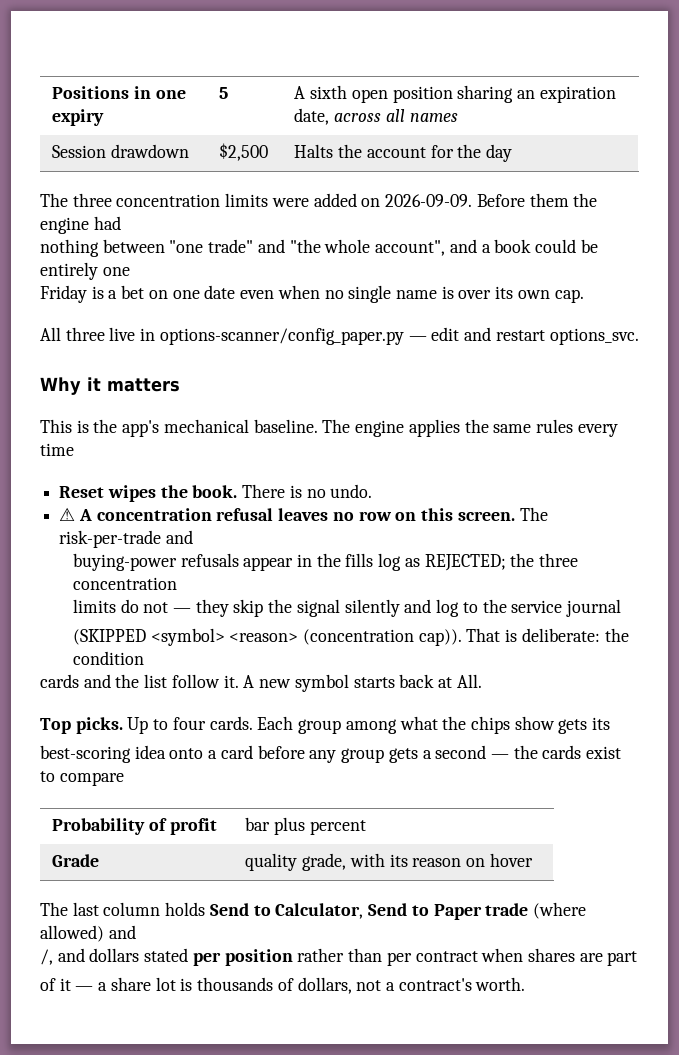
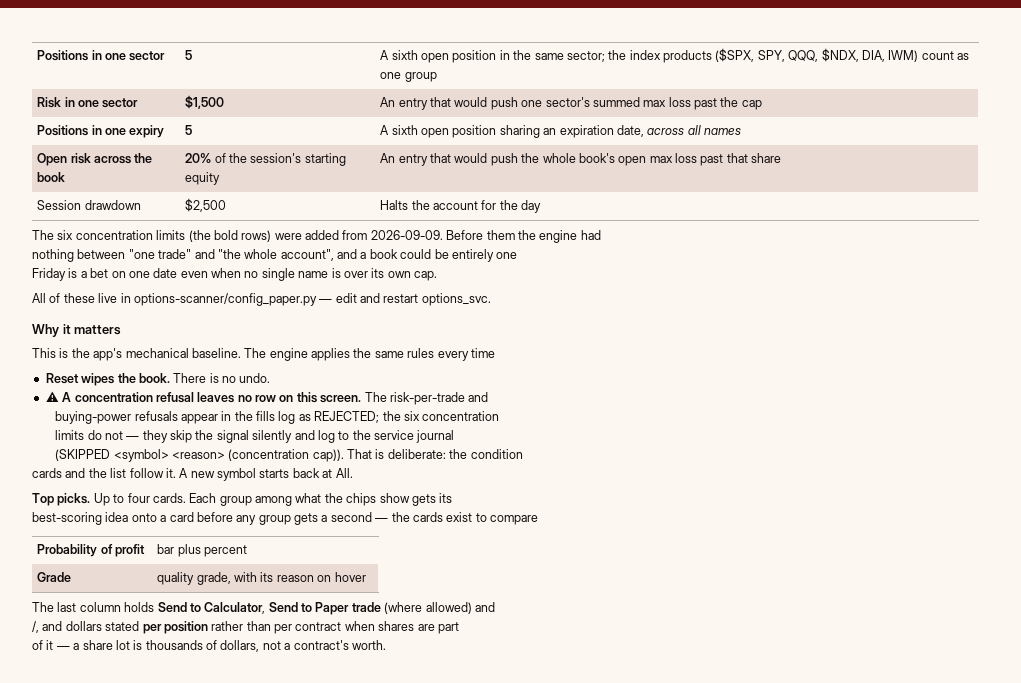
+ Positions in one sector | 5 | A sixth open position in the same sector; the index products ($SPX, SPY, QQQ, $NDX, DIA, IWM) count as one group
+ Risk in one sector | $1,500 | An entry that would push one sector's summed max loss past the cap
+ Open risk across the book | 20% of the session's starting equity | An entry that would push the whole book's open max loss past that share
- The three concentration limits were added on 2026-09-09.
+ The six concentration limits (the bold rows) were added from 2026-09-09.
- All three live in options-scanner/config_paper.py — edit and restart options_svc.
+ All of these live in options-scanner/config_paper.py — edit and restart options_svc.
- buying-power refusals appear in the fills log as REJECTED; the three concentration
+ buying-power refusals appear in the fills log as REJECTED; the six concentration

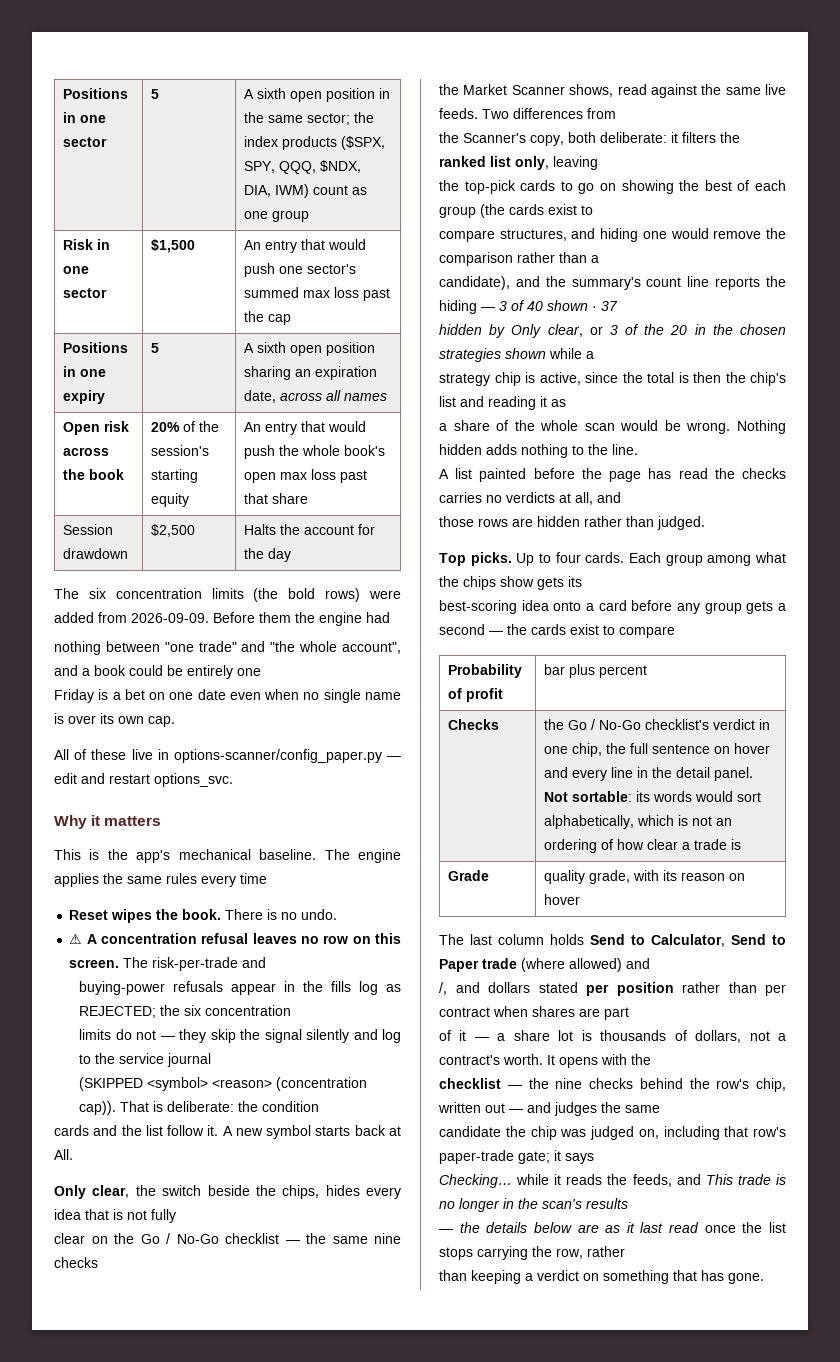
+ Only clear, the switch beside the chips, hides every idea that is not fully
+ clear on the Go / No-Go checklist — the same nine checks
+ the Market Scanner shows, read against the same live feeds. Two differences from
+ the Scanner's copy, both deliberate: it filters the ranked list only, leaving
+ the top-pick cards to go on showing the best of each group (the cards exist to
+ compare structures, and hiding one would remove the comparison rather than a
+ candidate), and the summary's count line reports the hiding — 3 of 40 shown · 37
+ hidden by Only clear, or 3 of the 20 in the chosen strategies shown while a
+ strategy chip is active, since the total is then the chip's list and reading it as
+ a share of the whole scan would be wrong. Nothing hidden adds nothing to the line.
+ A list painted before the page has read the checks carries no verdicts at all, and
+ those rows are hidden rather than judged.
+ Checks | the Go / No-Go checklist's verdict in one chip, the full sentence on hover and every line in the detail panel. Not sortable: its words would sort alphabetically, which is not an ordering of how clear a trade is
+ It opens with the
+ checklist — the nine checks behind the row's chip, written out — and judges the same
+ candidate the chip was judged on, including that row's paper-trade gate; it says
+ Checking… while it reads the feeds, and This trade is no longer in the scan's results
+ — the details below are as it last read once the list stops carrying the row, rather
+ than keeping a verdict on something that has gone.

